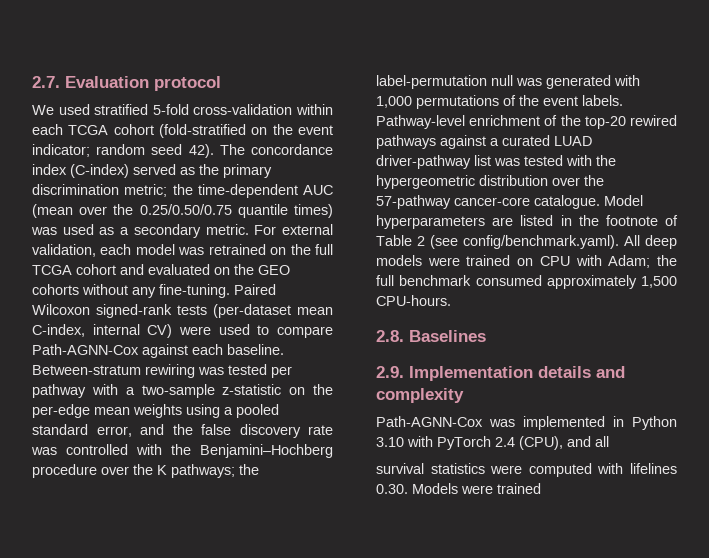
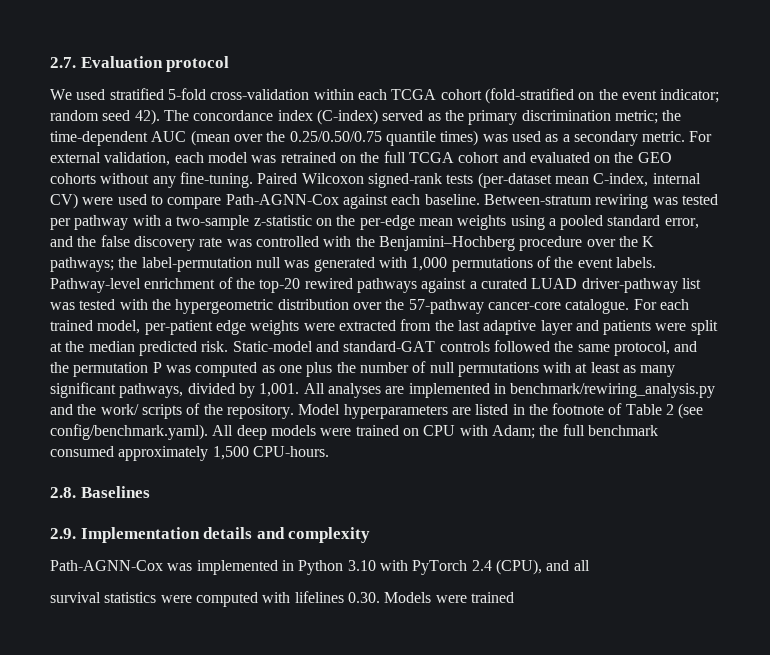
+ For each trained model, per-patient edge weights were extracted from the last adaptive layer and patients were split at the median predicted risk. Static-model and standard-GAT controls followed the same protocol, and the permutation P was computed as one plus the number of null permutations with at least as many significant pathways, divided by 1,001. All analyses are implemented in benchmark/rewiring_analysis.py and the work/ scripts of the repository.

